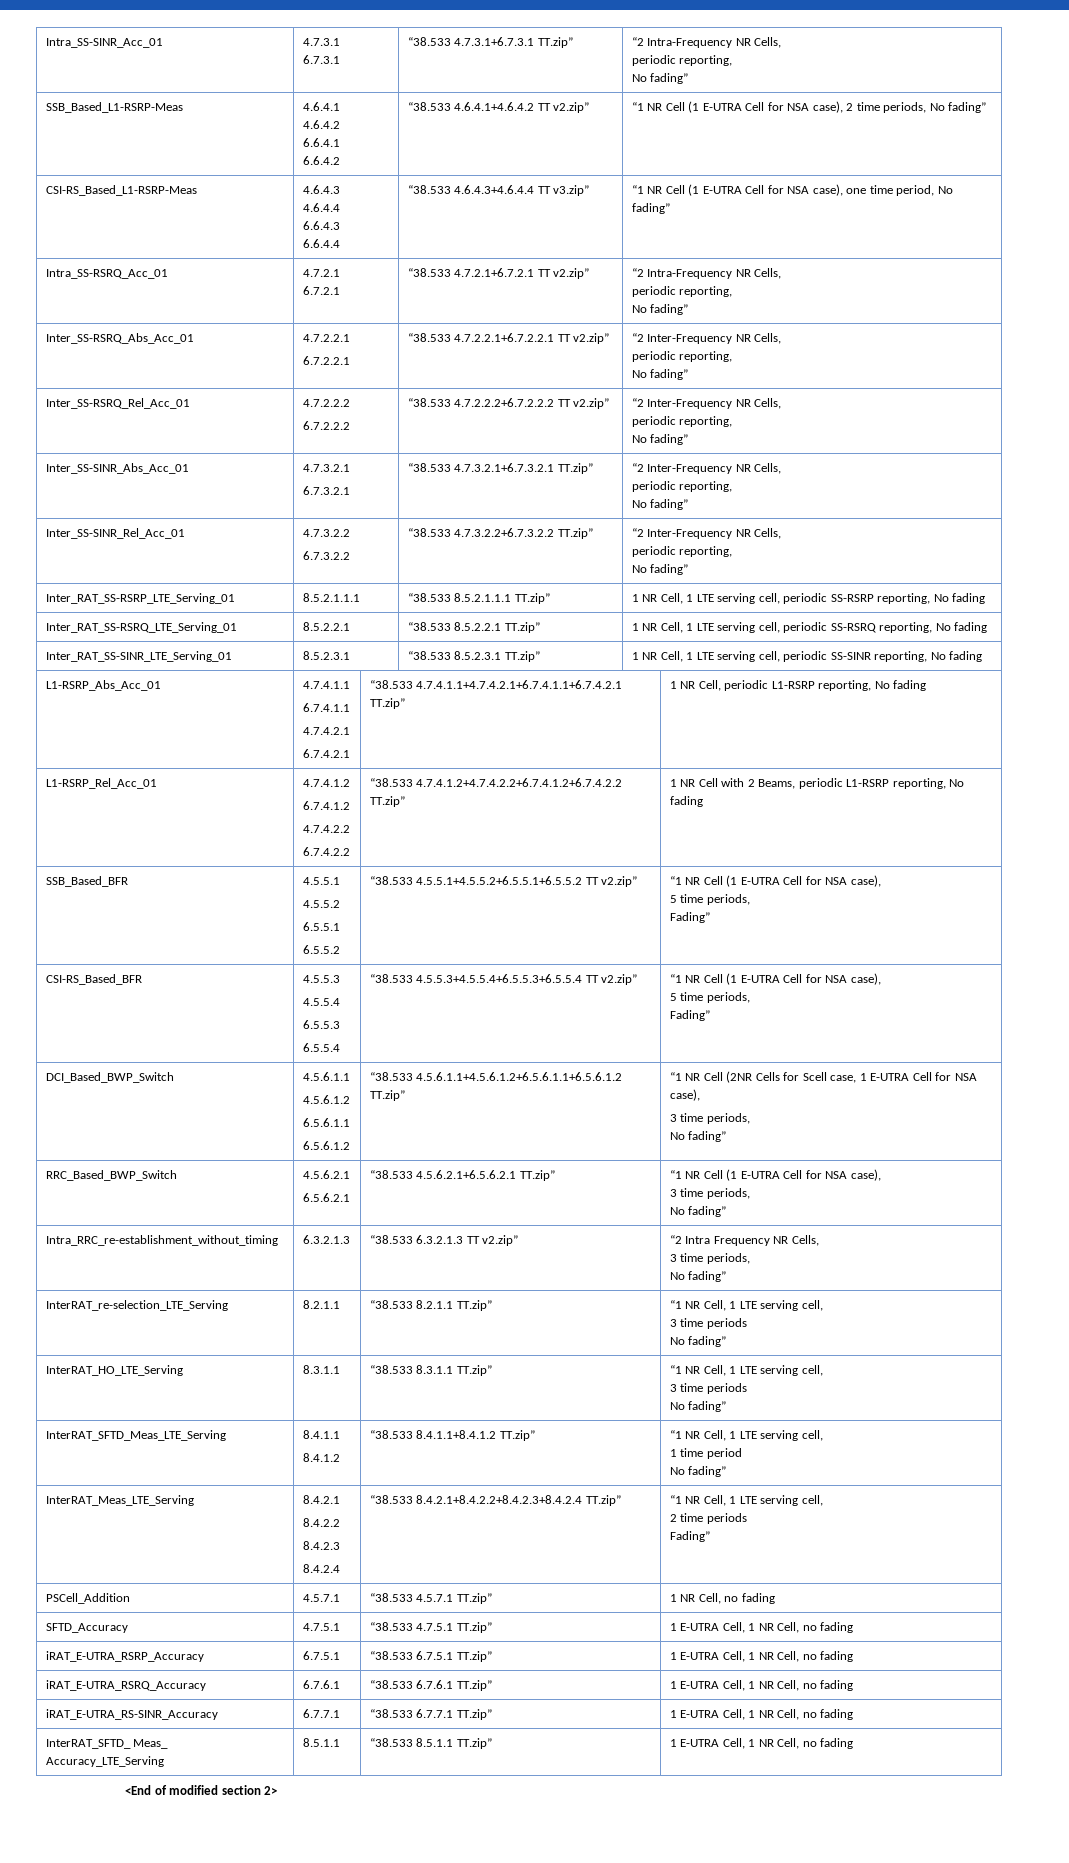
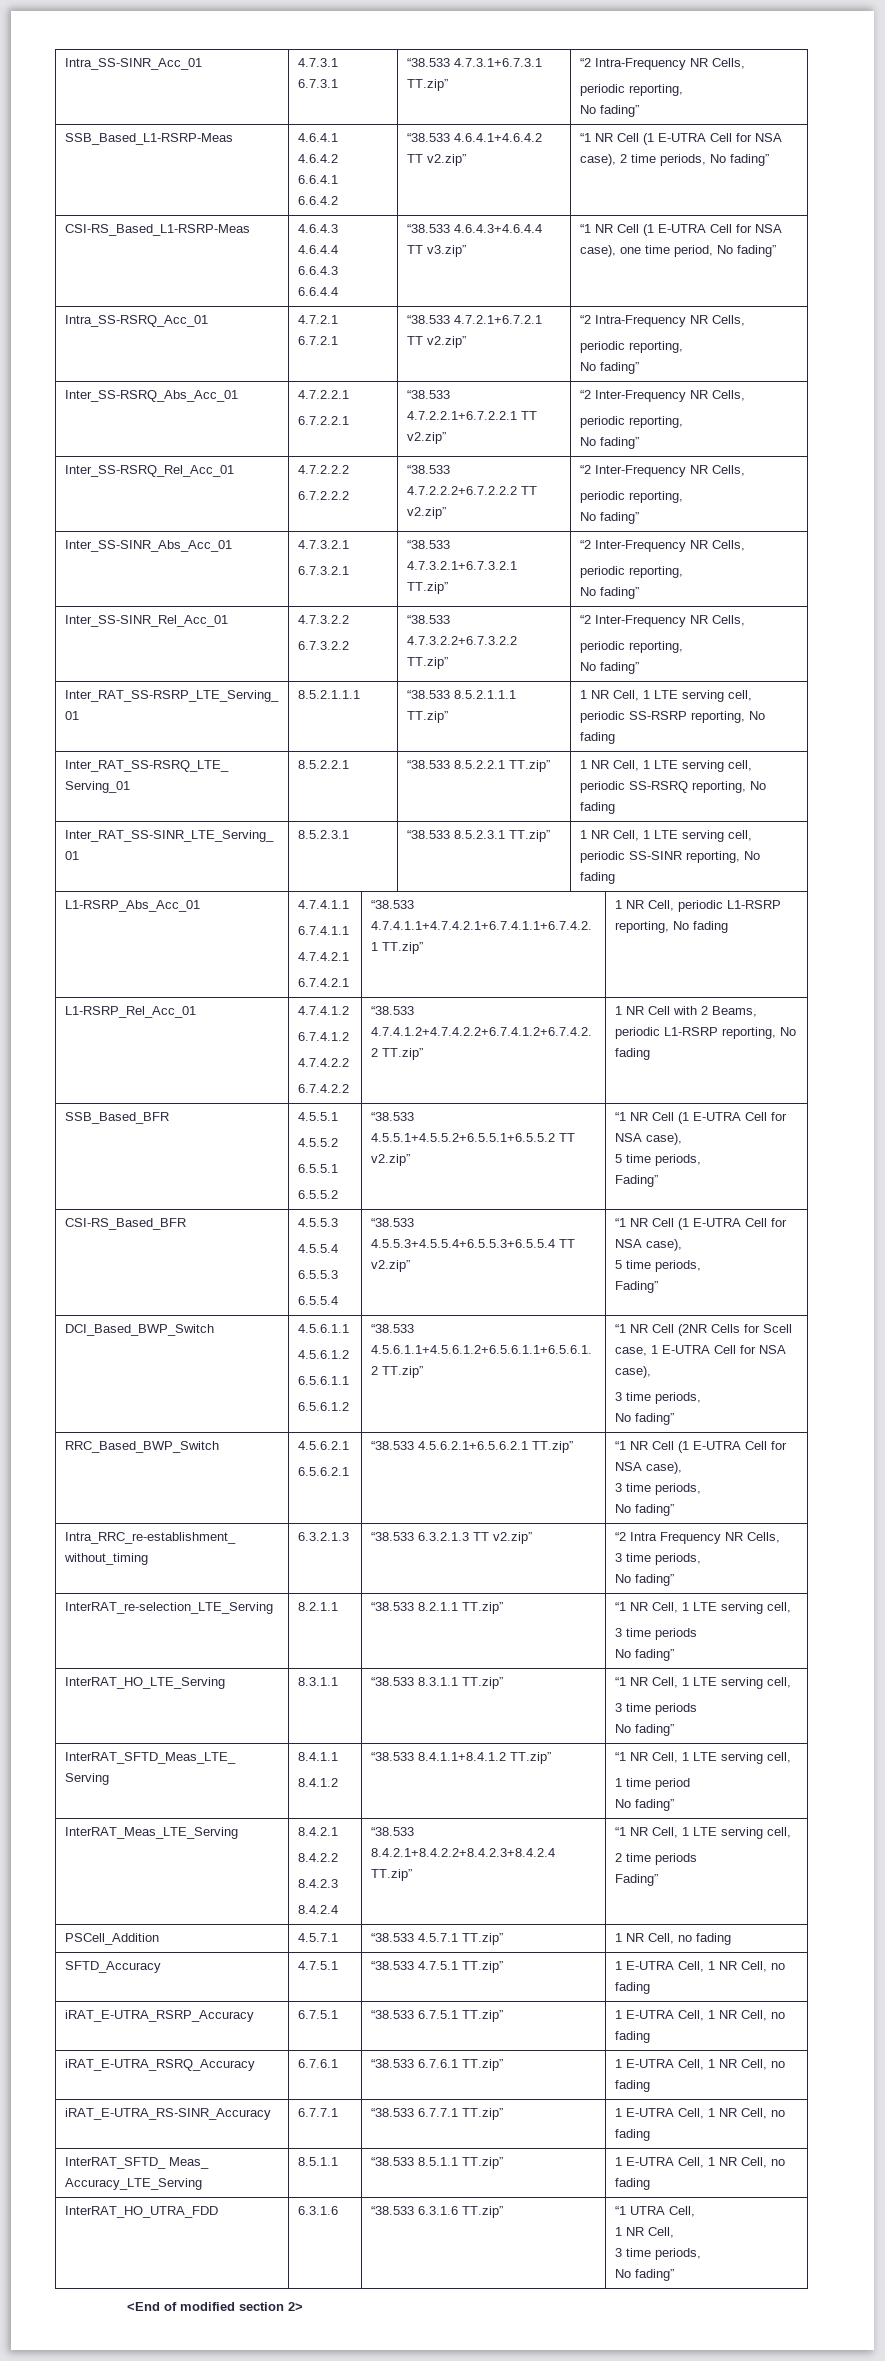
+ InterRAT_HO_UTRA_FDD | 6.3.1.6 | “38.533 6.3.1.6 TT.zip” | “1 UTRA Cell,
+ 1 NR Cell,
+ 3 time periods,
+ No fading”

